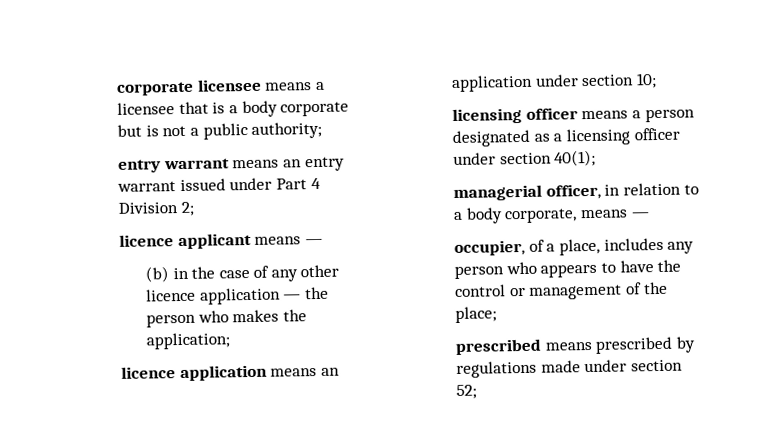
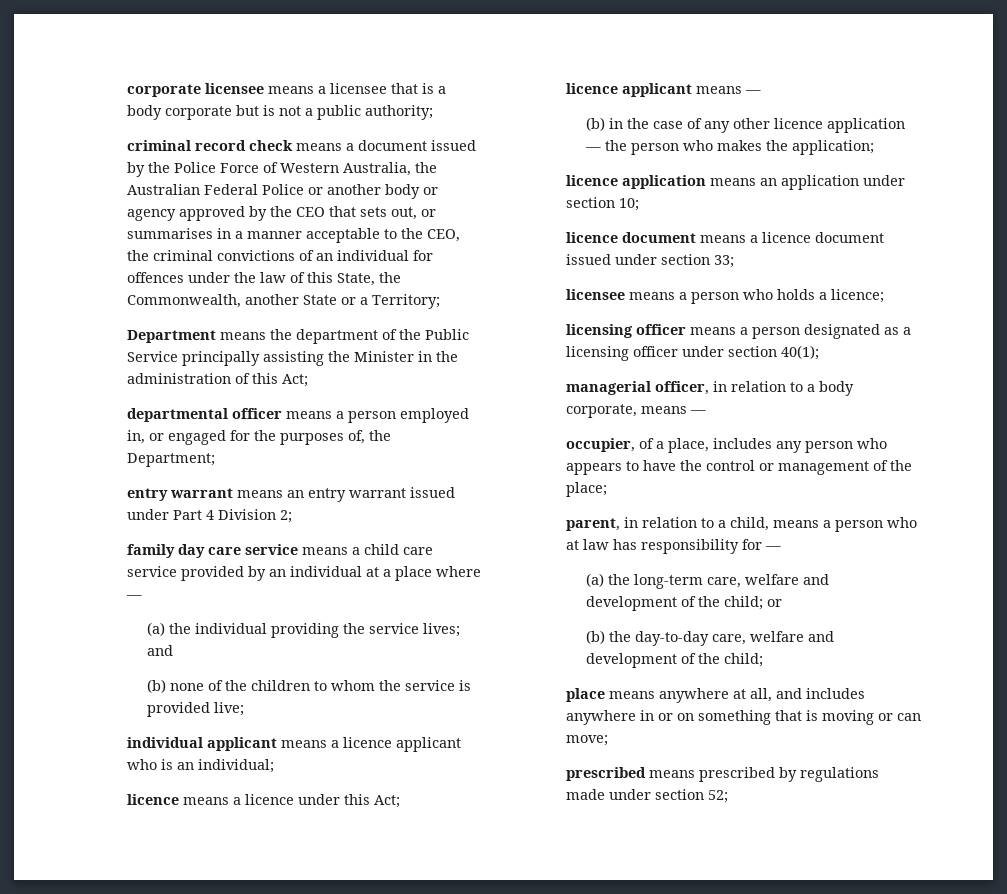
+ criminal record check means a document issued by the Police Force of Western Australia, the Australian Federal Police or another body or agency approved by the CEO that sets out, or summarises in a manner acceptable to the CEO, the criminal convictions of an individual for offences under the law of this State, the Commonwealth, another State or a Territory;
+ Department means the department of the Public Service principally assisting the Minister in the administration of this Act;
+ departmental officer means a person employed in, or engaged for the purposes of, the Department;
+ family day care service means a child care service provided by an individual at a place where —
+ (a) the individual providing the service lives; and
+ (b) none of the children to whom the service is provided live;
+ individual applicant means a licence applicant who is an individual;
+ licence means a licence under this Act;
+ licence document means a licence document issued under section 33;
+ licensee means a person who holds a licence;
+ parent, in relation to a child, means a person who at law has responsibility for —
+ (a) the long-term care, welfare and development of the child; or
+ (b) the day-to-day care, welfare and development of the child;
+ place means anywhere at all, and includes anywhere in or on something that is moving or can move;

